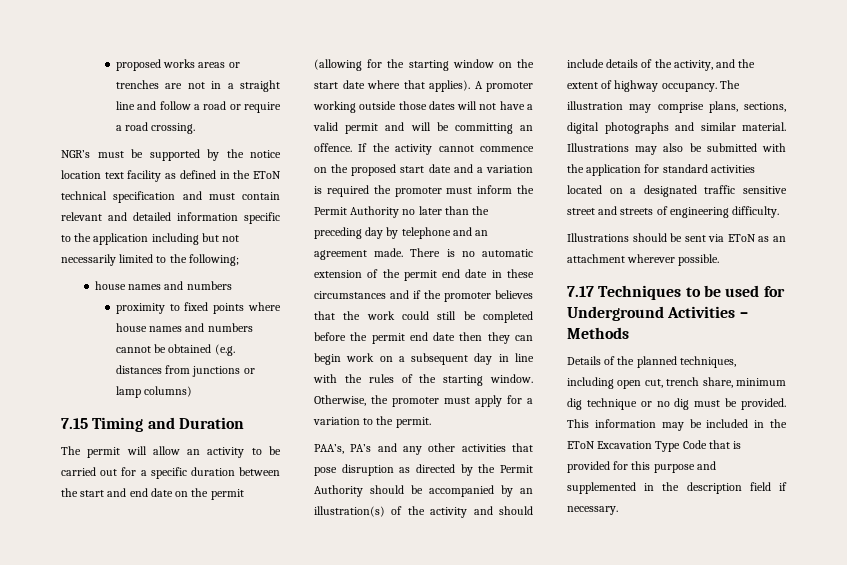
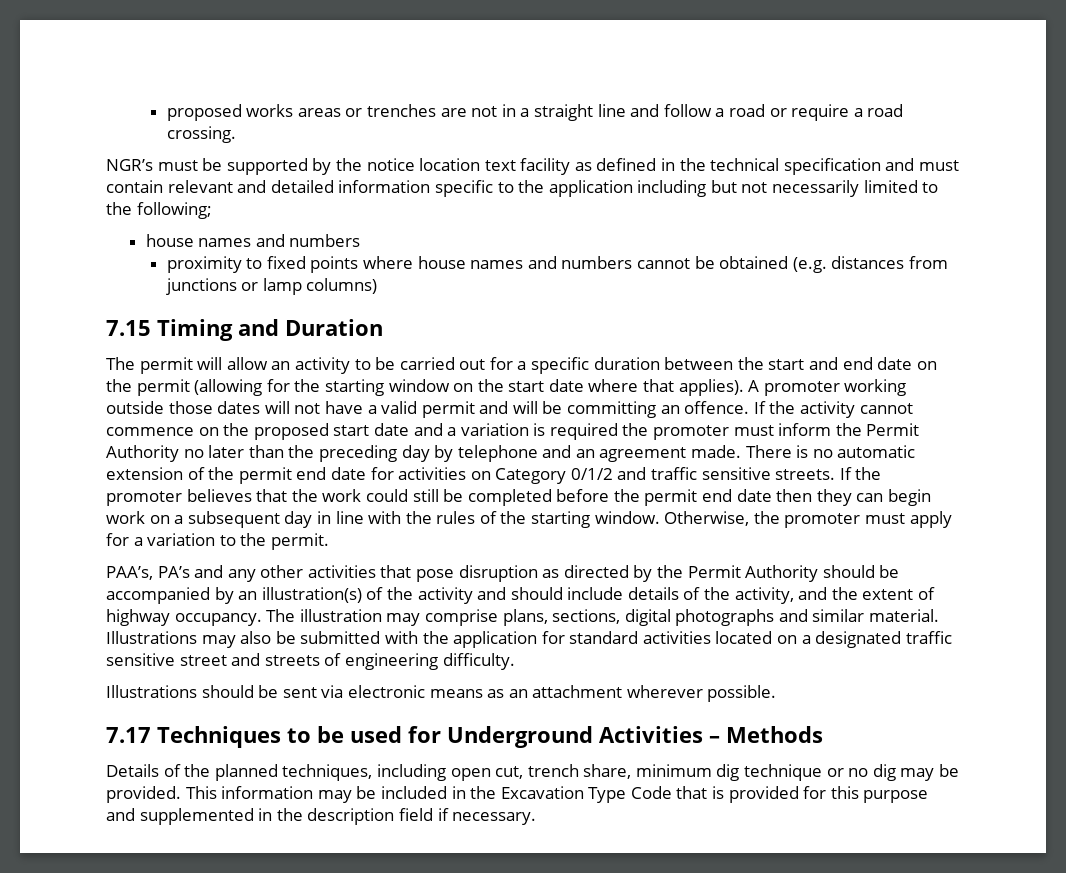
- NGR’s must be supported by the notice location text facility as defined in the EToN technical specification and must contain relevant and detailed information specific to the application including but not necessarily limited to the following;
+ NGR’s must be supported by the notice location text facility as defined in the technical specification and must contain relevant and detailed information specific to the application including but not necessarily limited to the following;
- There is no automatic extension of the permit end date in these circumstances and if the promoter believes that the work could still be completed before the permit end date then they can begin work on a subsequent day in line with the rules of the starting window.
+ There is no automatic extension of the permit end date for activities on Category 0/1/2 and traffic sensitive streets. If the promoter believes that the work could still be completed before the permit end date then they can begin work on a subsequent day in line with the rules of the starting window.
- Illustrations should be sent via EToN as an attachment wherever possible.
+ Illustrations should be sent via electronic means as an attachment wherever possible.
- Details of the planned techniques, including open cut, trench share, minimum dig technique or no dig must be provided.
+ Details of the planned techniques, including open cut, trench share, minimum dig technique or no dig may be provided.
- This information may be included in the EToN Excavation Type Code that is provided for this purpose and supplemented in the description field if necessary.
+ This information may be included in the Excavation Type Code that is provided for this purpose and supplemented in the description field if necessary.

